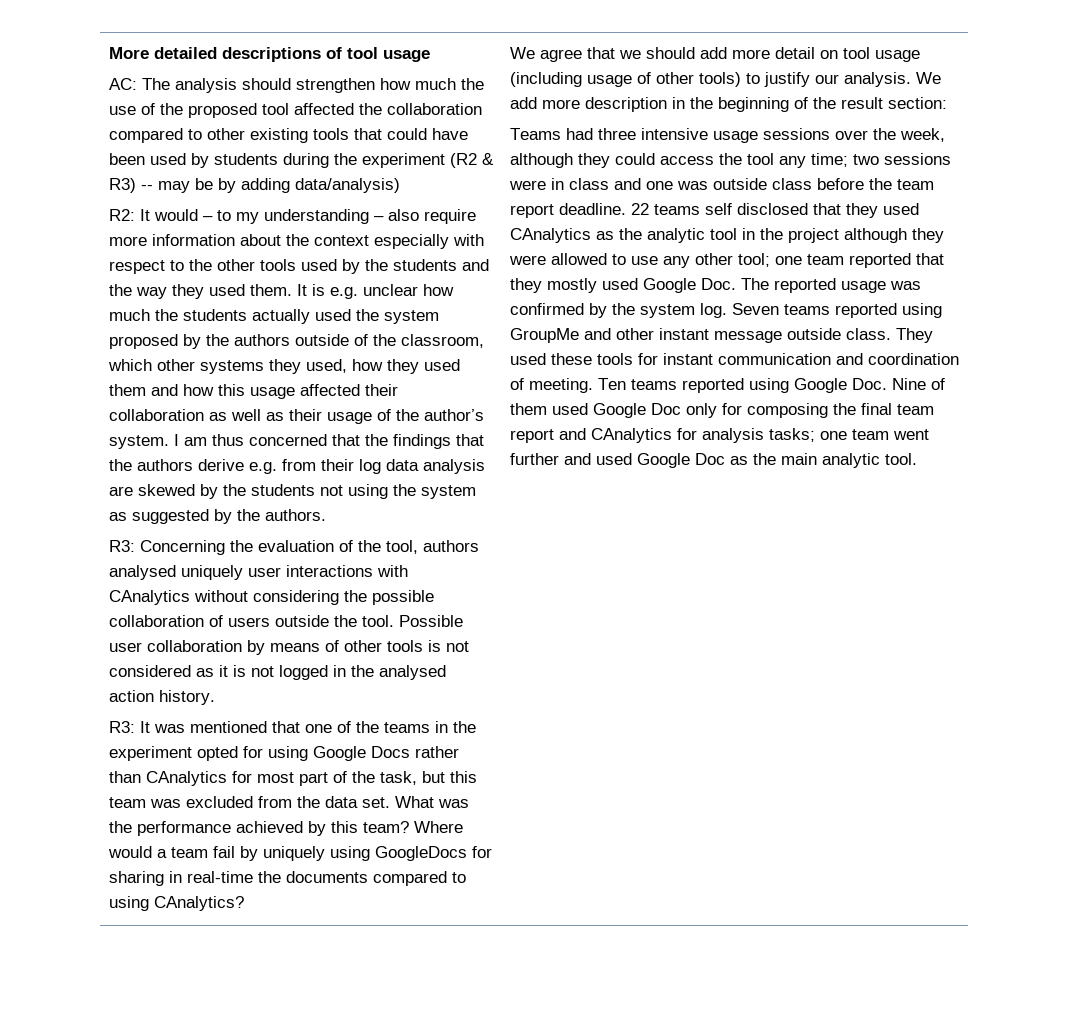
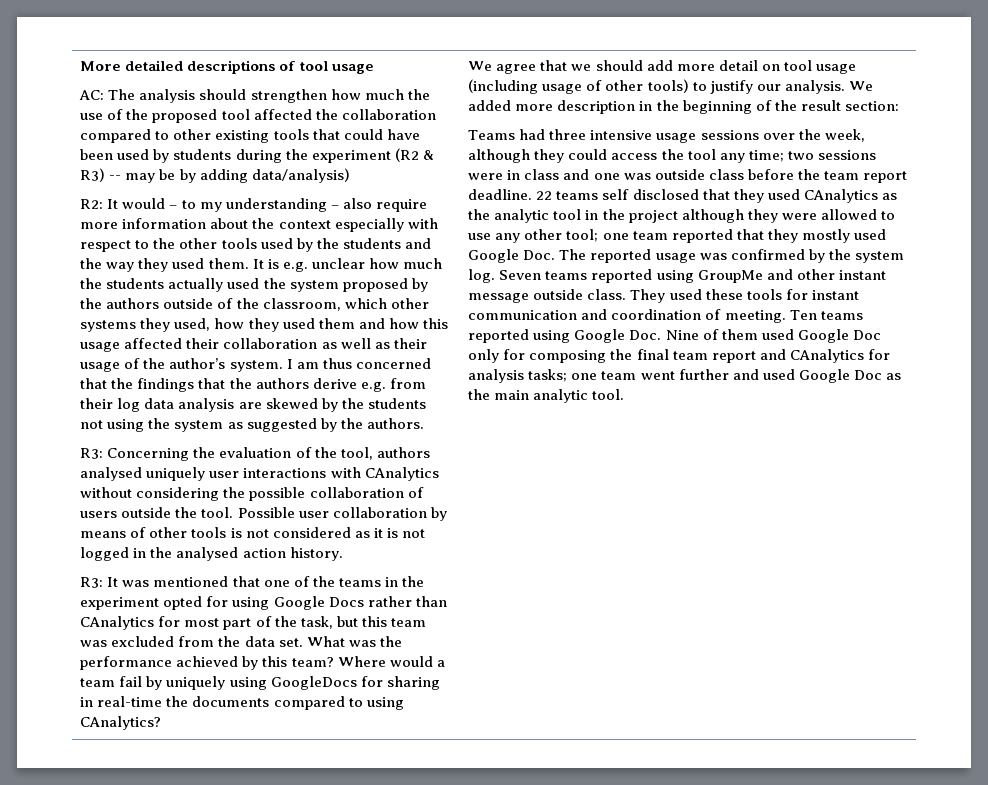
- We add more description in the beginning of the result section:
+ We added more description in the beginning of the result section:

